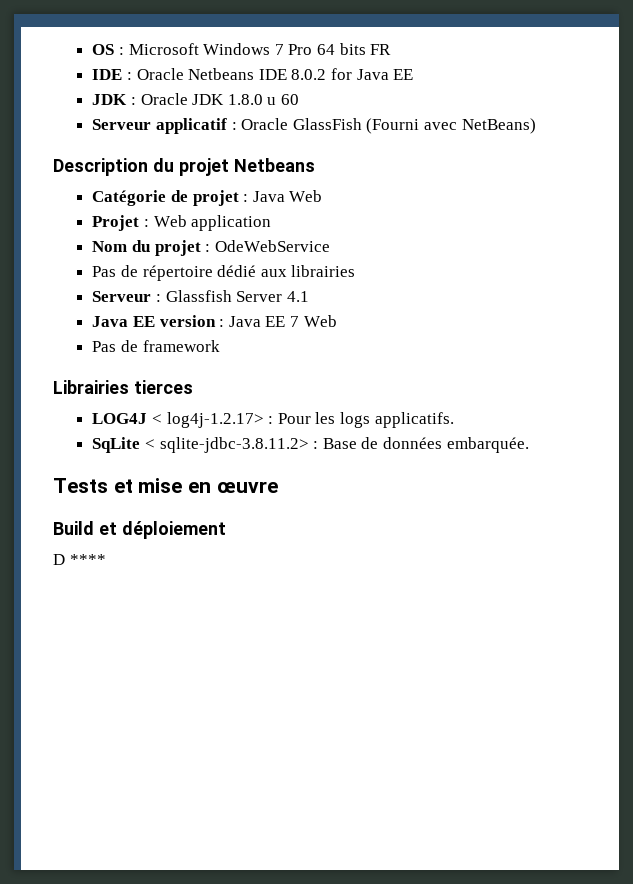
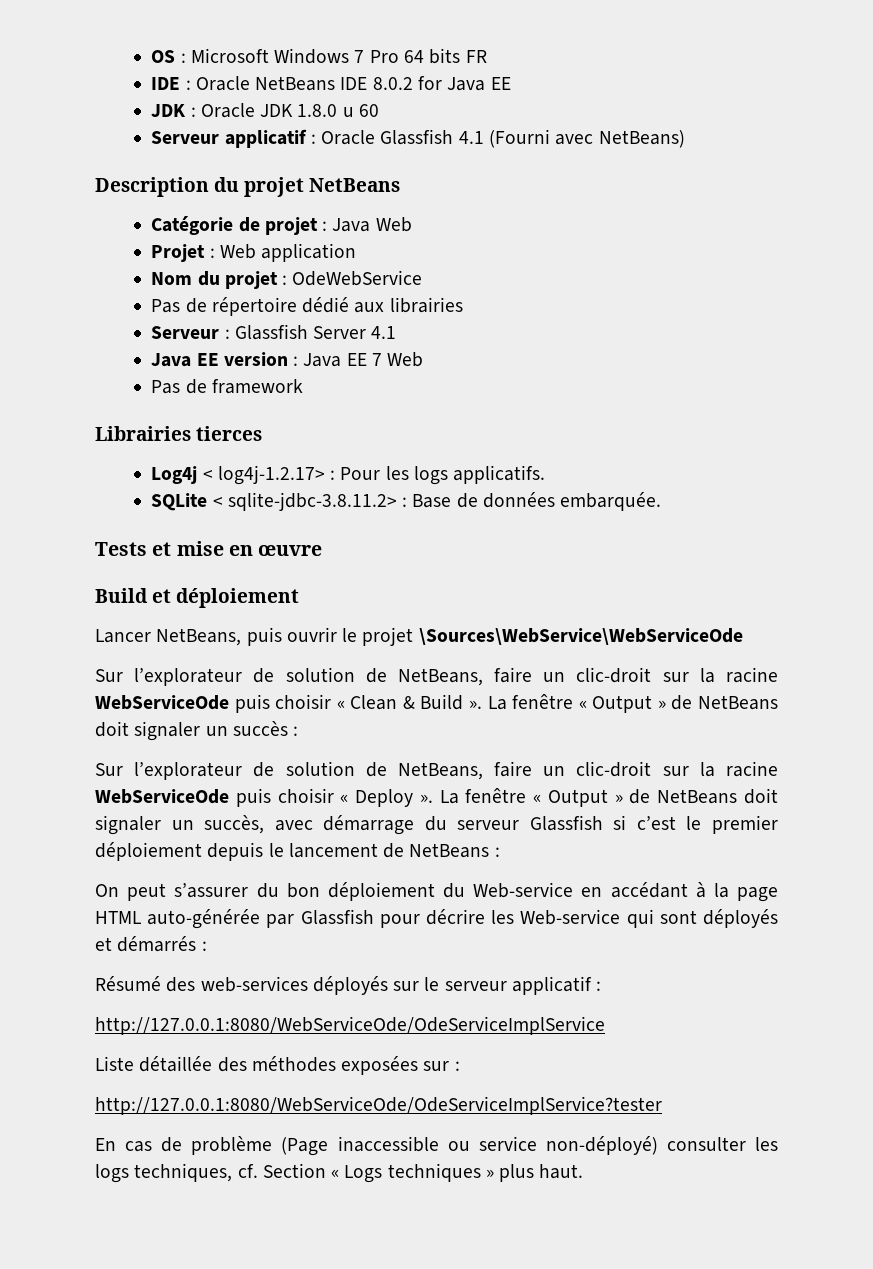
- IDE : Oracle Netbeans IDE 8.0.2 for Java EE
+ IDE : Oracle NetBeans IDE 8.0.2 for Java EE
- Serveur applicatif : Oracle GlassFish (Fourni avec NetBeans)
+ Serveur applicatif : Oracle Glassfish 4.1 (Fourni avec NetBeans)
- Description du projet Netbeans
+ Description du projet NetBeans
- LOG4J < log4j-1.2.17> : Pour les logs applicatifs.
+ Log4j < log4j-1.2.17> : Pour les logs applicatifs.
- SqLite < sqlite-jdbc-3.8.11.2> : Base de données embarquée.
+ SQLite < sqlite-jdbc-3.8.11.2> : Base de données embarquée.
- D ****
+ Lancer NetBeans, puis ouvrir le projet \Sources\WebService\WebServiceOde
+ Sur l’explorateur de solution de NetBeans, faire un clic-droit sur la racine WebServiceOde puis choisir « Clean & Build ». La fenêtre « Output » de NetBeans doit signaler un succès :
+ Sur l’explorateur de solution de NetBeans, faire un clic-droit sur la racine WebServiceOde puis choisir « Deploy ». La fenêtre « Output » de NetBeans doit signaler un succès, avec démarrage du serveur Glassfish si c’est le premier déploiement depuis le lancement de NetBeans :
+ On peut s’assurer du bon déploiement du Web-service en accédant à la page HTML auto-générée par Glassfish pour décrire les Web-service qui sont déployés et démarrés :
+ Résumé des web-services déployés sur le serveur applicatif :
+ http://127.0.0.1:8080/WebServiceOde/OdeServiceImplService
+ Liste détaillée des méthodes exposées sur :
+ http://127.0.0.1:8080/WebServiceOde/OdeServiceImplService?tester
+ En cas de problème (Page inaccessible ou service non-déployé) consulter les logs techniques, cf. Section « Logs techniques » plus haut.

